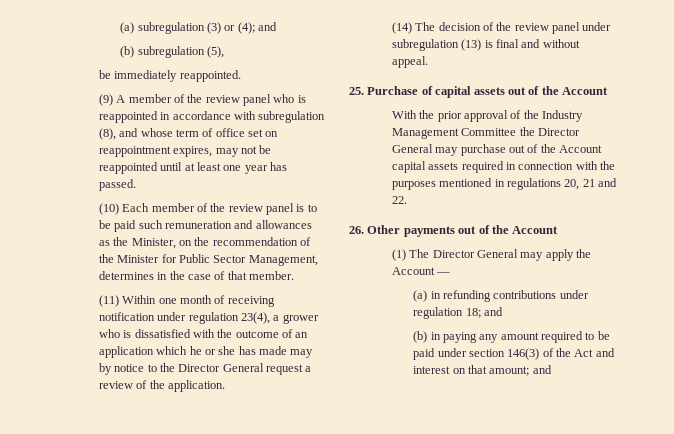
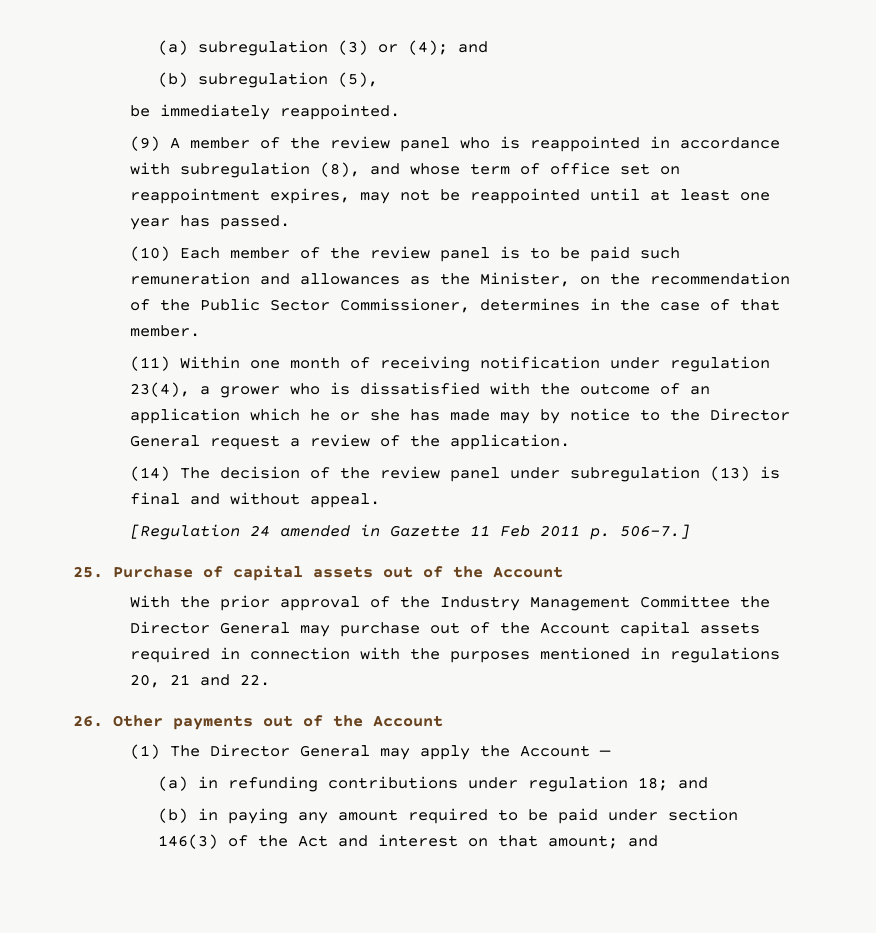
- (10) Each member of the review panel is to be paid such remuneration and allowances as the Minister, on the recommendation of the Minister for Public Sector Management, determines in the case of that member.
+ (10) Each member of the review panel is to be paid such remuneration and allowances as the Minister, on the recommendation of the Public Sector Commissioner, determines in the case of that member.
+ [Regulation 24 amended in Gazette 11 Feb 2011 p. 506-7.]

